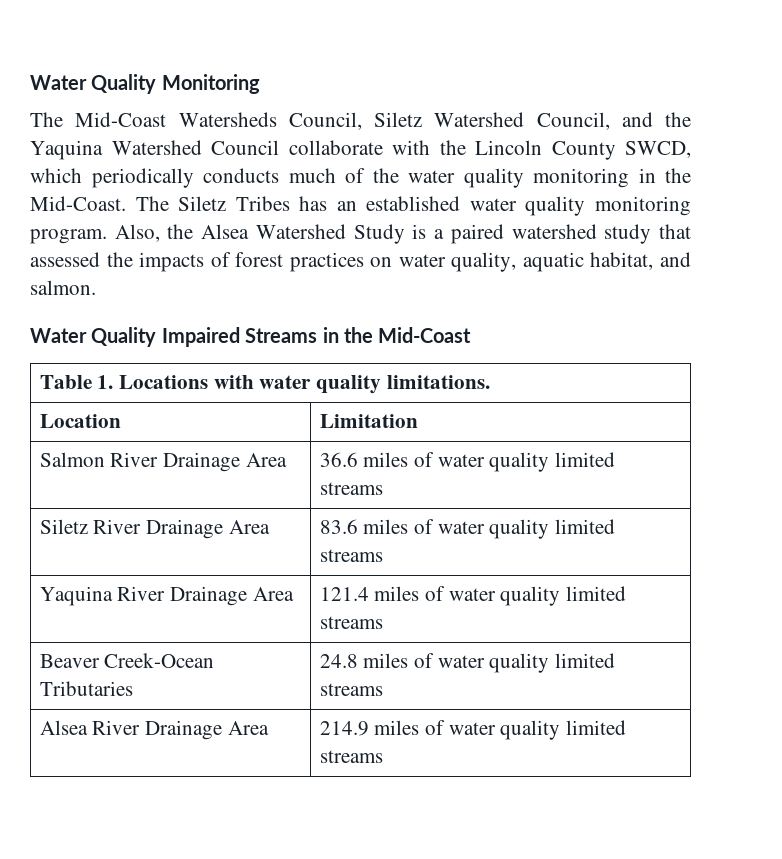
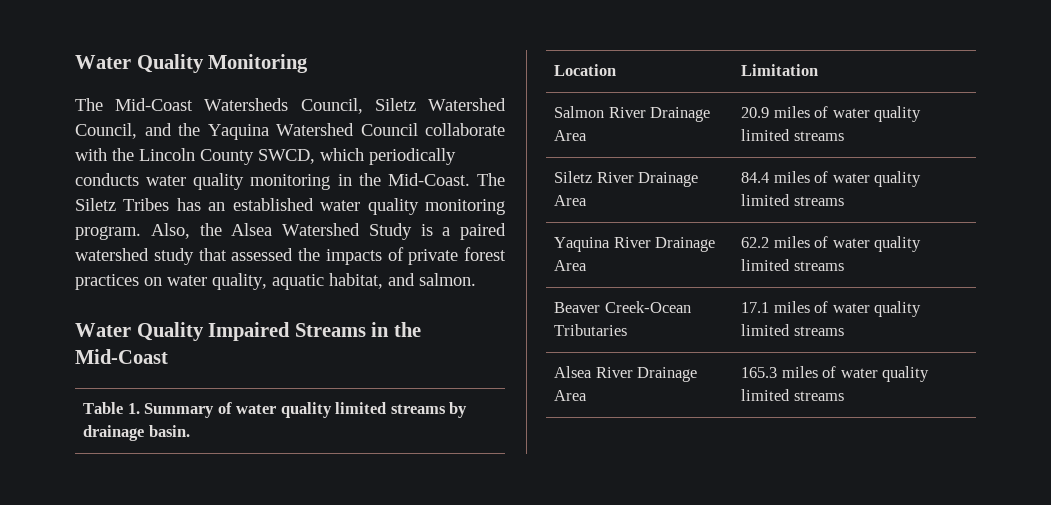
- The Mid-Coast Watersheds Council, Siletz Watershed Council, and the Yaquina Watershed Council collaborate with the Lincoln County SWCD, which periodically conducts much of the water quality monitoring in the Mid-Coast.
+ The Mid-Coast Watersheds Council, Siletz Watershed Council, and the Yaquina Watershed Council collaborate with the Lincoln County SWCD, which periodically conducts water quality monitoring in the Mid-Coast.
- Also, the Alsea Watershed Study is a paired watershed study that assessed the impacts of forest practices on water quality, aquatic habitat, and salmon.
+ Also, the Alsea Watershed Study is a paired watershed study that assessed the impacts of private forest practices on water quality, aquatic habitat, and salmon.
- Table 1. Locations with water quality limitations.
+ Table 1. Summary of water quality limited streams by drainage basin.
- Salmon River Drainage Area | 36.6 miles of water quality limited streams
+ Salmon River Drainage Area | 20.9 miles of water quality limited streams
- Siletz River Drainage Area | 83.6 miles of water quality limited streams
+ Siletz River Drainage Area | 84.4 miles of water quality limited streams
- Yaquina River Drainage Area | 121.4 miles of water quality limited streams
+ Yaquina River Drainage Area | 62.2 miles of water quality limited streams
- Beaver Creek-Ocean Tributaries | 24.8 miles of water quality limited streams
+ Beaver Creek-Ocean Tributaries | 17.1 miles of water quality limited streams
- Alsea River Drainage Area | 214.9 miles of water quality limited streams
+ Alsea River Drainage Area | 165.3 miles of water quality limited streams

